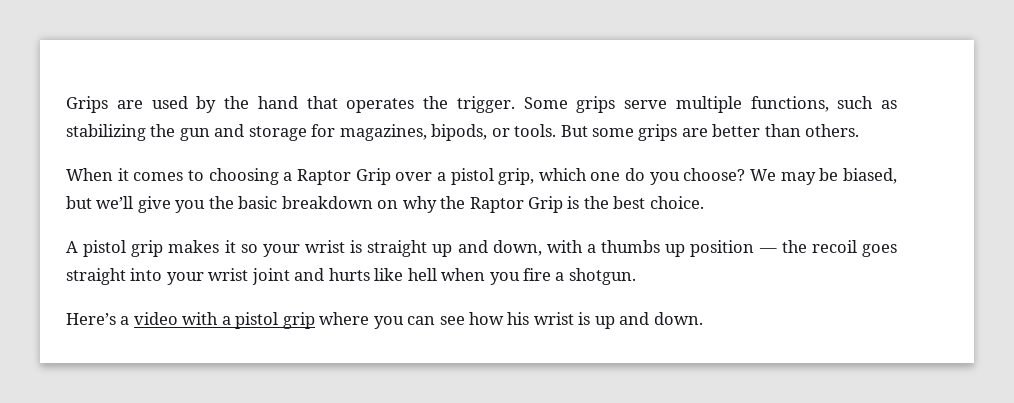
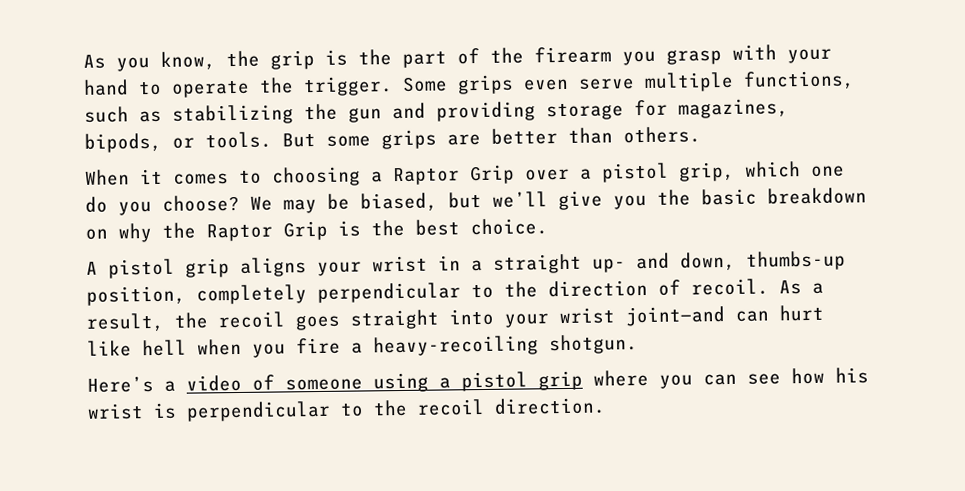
- Grips are used by the hand that operates the trigger.
+ As you know, the grip is the part of the firearm you grasp with your hand to operate the trigger.
- Some grips serve multiple functions, such as stabilizing the gun and storage for magazines, bipods, or tools.
+ Some grips even serve multiple functions, such as stabilizing the gun and providing storage for magazines, bipods, or tools.
- A pistol grip makes it so your wrist is straight up and down, with a thumbs up position — the recoil goes straight into your wrist joint and hurts like hell when you fire a shotgun.
+ A pistol grip aligns your wrist in a straight up- and down, thumbs-up position, completely perpendicular to the direction of recoil. As a result, the recoil goes straight into your wrist joint—and can hurt like hell when you fire a heavy-recoiling shotgun.
- Here’s a video with a pistol grip where you can see how his wrist is up and down.
+ Here’s a video of someone using a pistol grip where you can see how his wrist is perpendicular to the recoil direction.

